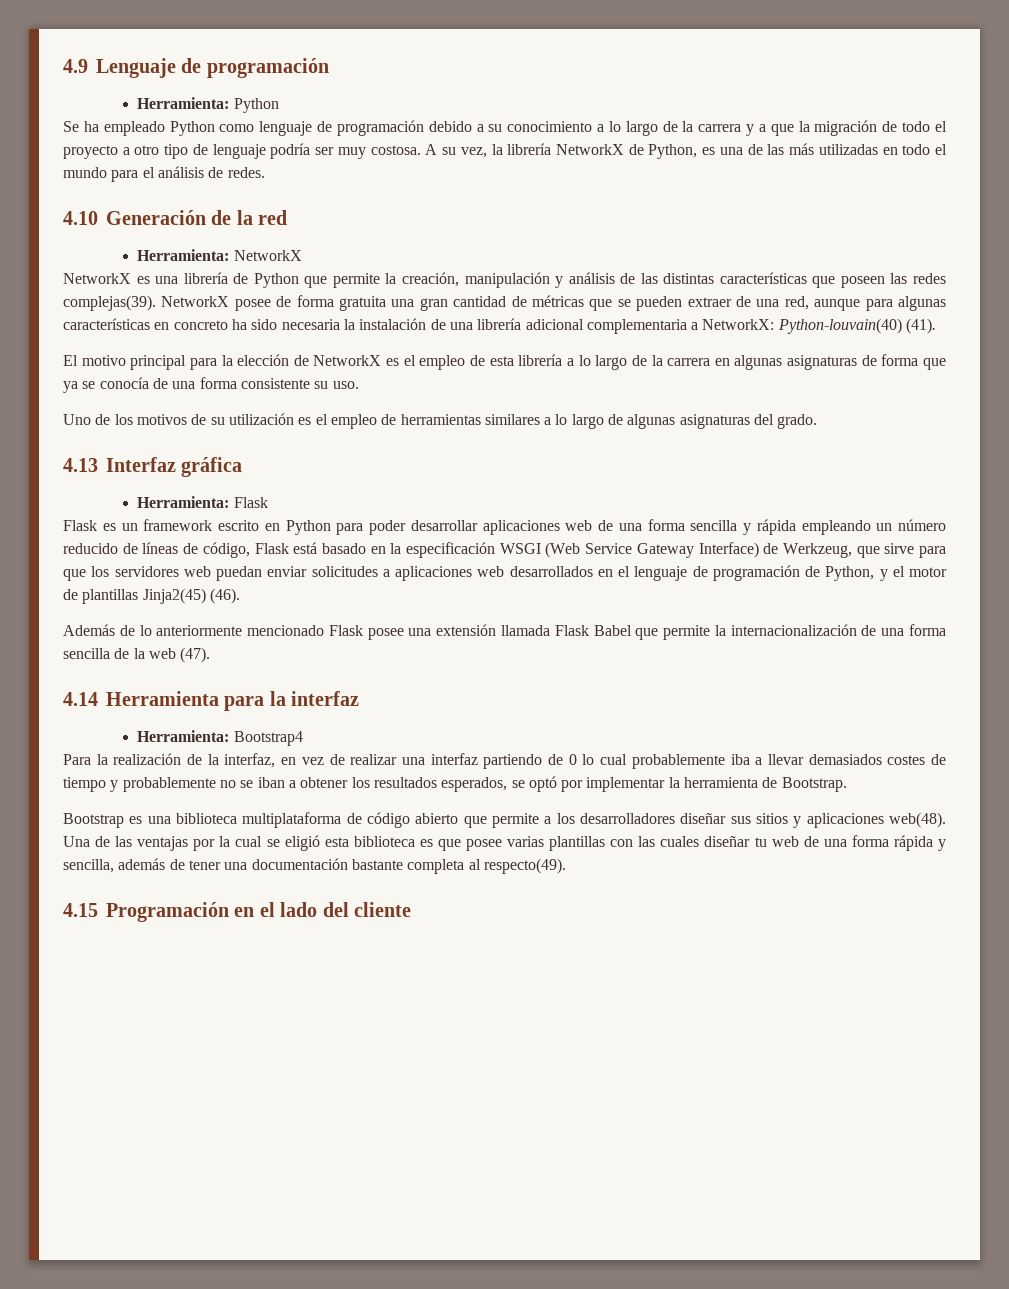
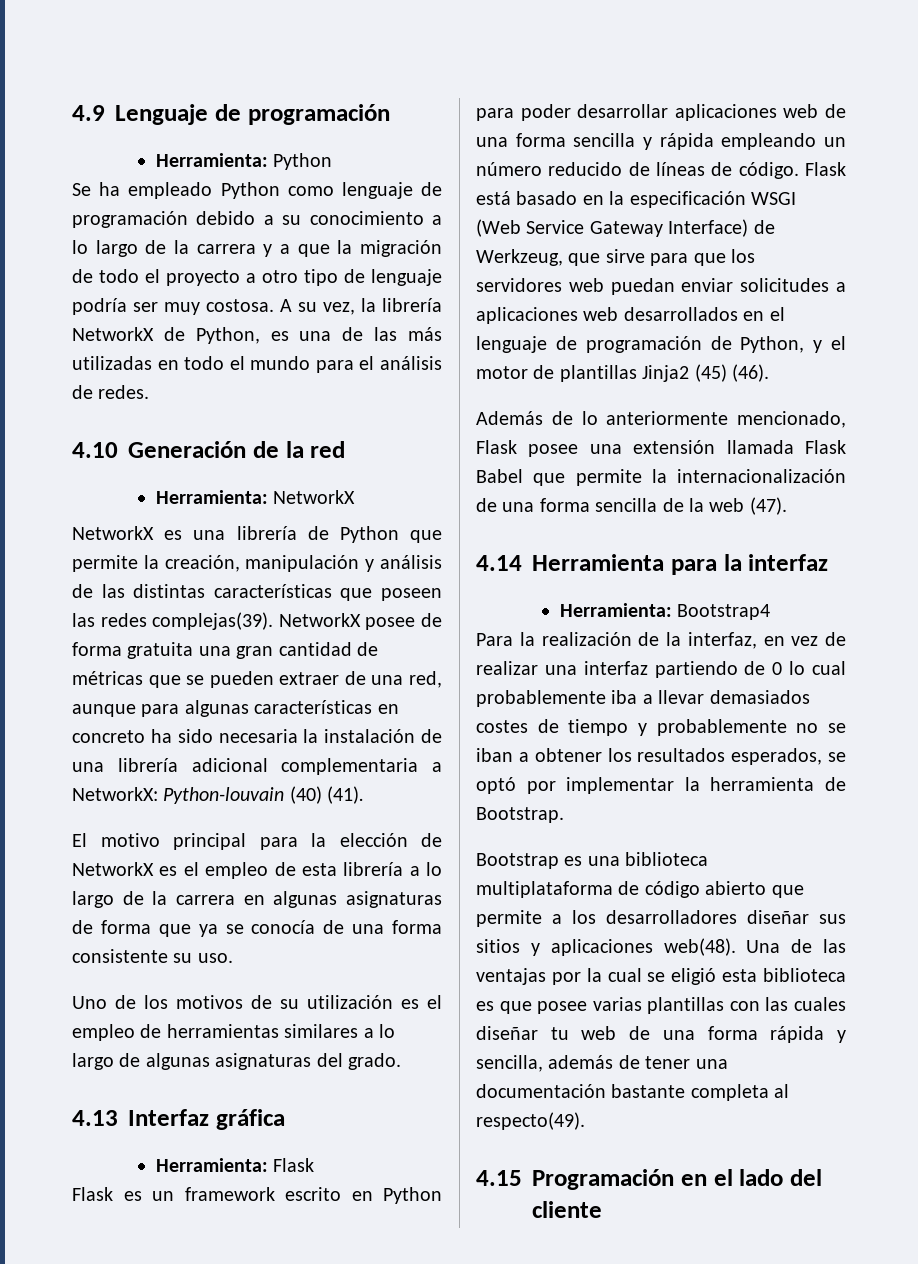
- NetworkX posee de forma gratuita una gran cantidad de métricas que se pueden extraer de una red, aunque para algunas características en concreto ha sido necesaria la instalación de una librería adicional complementaria a NetworkX: Python-louvain(40) (41).
+ NetworkX posee de forma gratuita una gran cantidad de métricas que se pueden extraer de una red, aunque para algunas características en concreto ha sido necesaria la instalación de una librería adicional complementaria a NetworkX: Python-louvain (40) (41).
- Flask es un framework escrito en Python para poder desarrollar aplicaciones web de una forma sencilla y rápida empleando un número reducido de líneas de código, Flask está basado en la especificación WSGI (Web Service Gateway Interface) de Werkzeug, que sirve para que los servidores web puedan enviar solicitudes a aplicaciones web desarrollados en el lenguaje de programación de Python, y el motor de plantillas Jinja2(45) (46).
+ Flask es un framework escrito en Python para poder desarrollar aplicaciones web de una forma sencilla y rápida empleando un número reducido de líneas de código. Flask está basado en la especificación WSGI (Web Service Gateway Interface) de Werkzeug, que sirve para que los servidores web puedan enviar solicitudes a aplicaciones web desarrollados en el lenguaje de programación de Python, y el motor de plantillas Jinja2 (45) (46).
- Además de lo anteriormente mencionado Flask posee una extensión llamada Flask Babel que permite la internacionalización de una forma sencilla de la web (47).
+ Además de lo anteriormente mencionado, Flask posee una extensión llamada Flask Babel que permite la internacionalización de una forma sencilla de la web (47).

